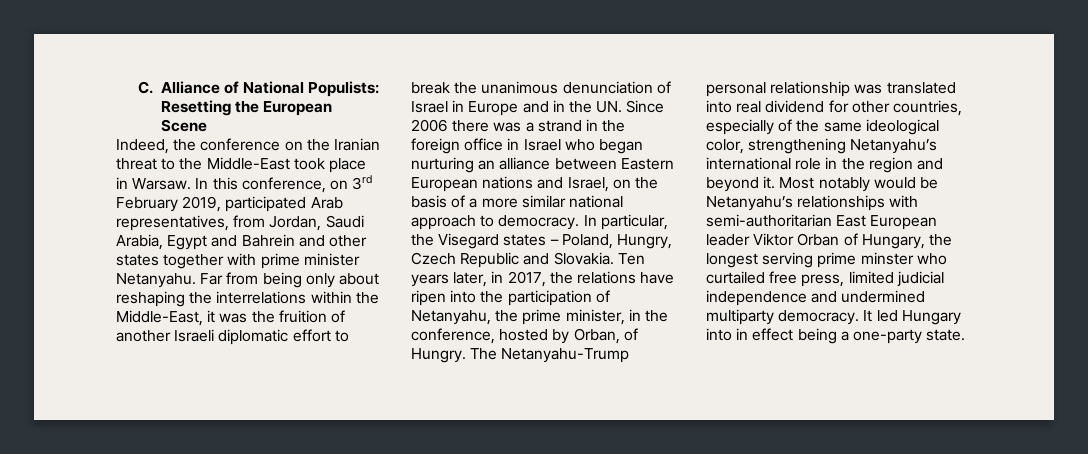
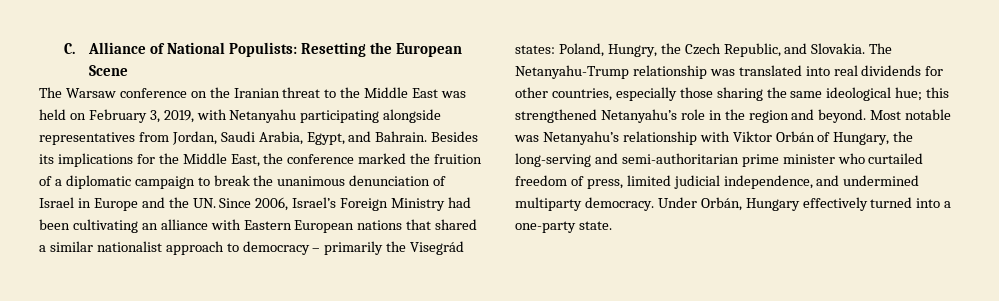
- Indeed, the conference on the Iranian threat to the Middle-East took place in Warsaw. In this conference, on 3rd February 2019, participated Arab representatives, from Jordan, Saudi Arabia, Egypt and Bahrein and other states together with prime minister Netanyahu. Far from being only about reshaping the interrelations within the Middle-East, it was the fruition of another Israeli diplomatic effort to break the unanimous denunciation of Israel in Europe and in the UN. Since 2006 there was a strand in the foreign office in Israel who began nurturing an alliance between Eastern European nations and Israel, on the basis of a more similar national approach to democracy. In particular, the Visegard states – Poland, Hungry, Czech Republic and Slovakia. Ten years later, in 2017, the relations have ripen into the participation of Netanyahu, the prime minister, in the conference, hosted by Orban, of Hungry.
+ The Warsaw conference on the Iranian threat to the Middle East was held on February 3, 2019, with Netanyahu participating alongside representatives from Jordan, Saudi Arabia, Egypt, and Bahrain. Besides its implications for the Middle East, the conference marked the fruition of a diplomatic campaign to break the unanimous denunciation of Israel in Europe and the UN. Since 2006, Israel’s Foreign Ministry had been cultivating an alliance with Eastern European nations that shared a similar nationalist approach to democracy – primarily the Visegrád states: Poland, Hungry, the Czech Republic, and Slovakia.
- The Netanyahu-Trump personal relationship was translated into real dividend for other countries, especially of the same ideological color, strengthening Netanyahu’s international role in the region and beyond it. Most notably would be Netanyahu’s relationships with semi-authoritarian East European leader Viktor Orban of Hungary, the longest serving prime minster who curtailed free press, limited judicial independence and undermined multiparty democracy.
+ The Netanyahu-Trump relationship was translated into real dividends for other countries, especially those sharing the same ideological hue; this strengthened Netanyahu’s role in the region and beyond. Most notable was Netanyahu’s relationship with Viktor Orbán of Hungary, the long-serving and semi-authoritarian prime minister who curtailed freedom of press, limited judicial independence, and undermined multiparty democracy.
- It led Hungary into in effect being a one-party state.
+ Under Orbán, Hungary effectively turned into a one-party state.

